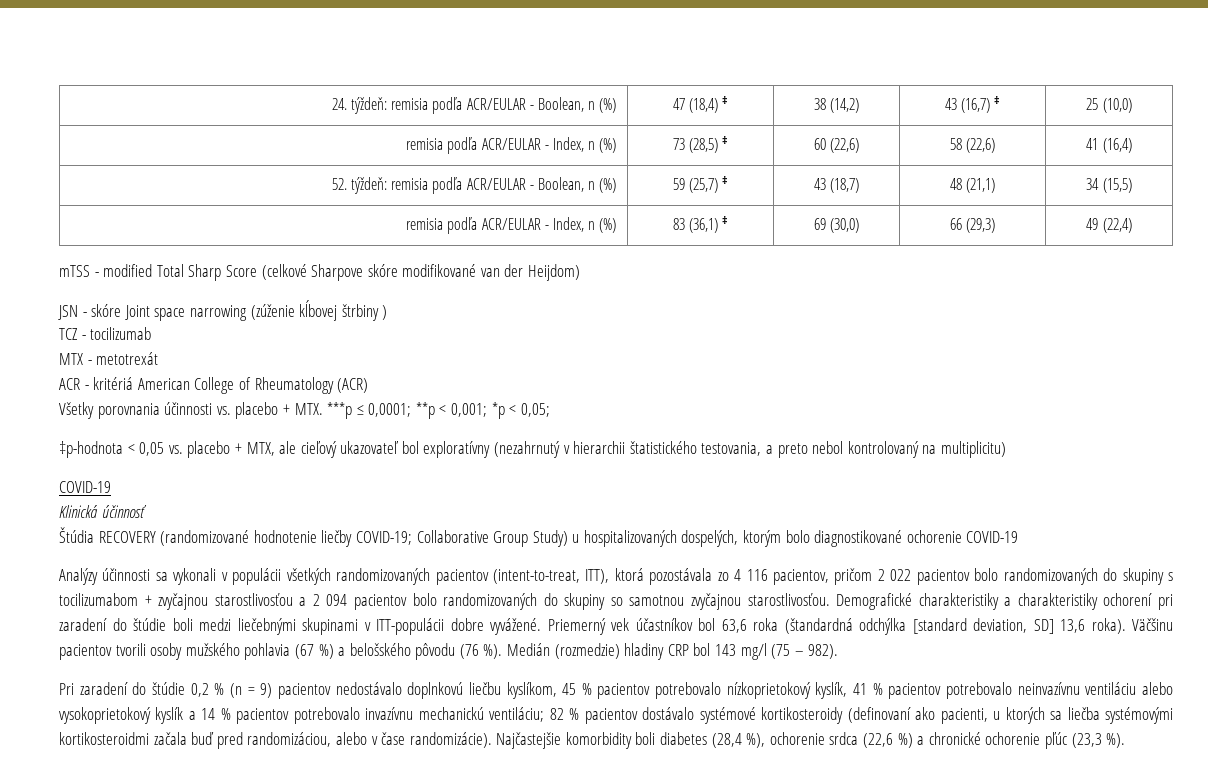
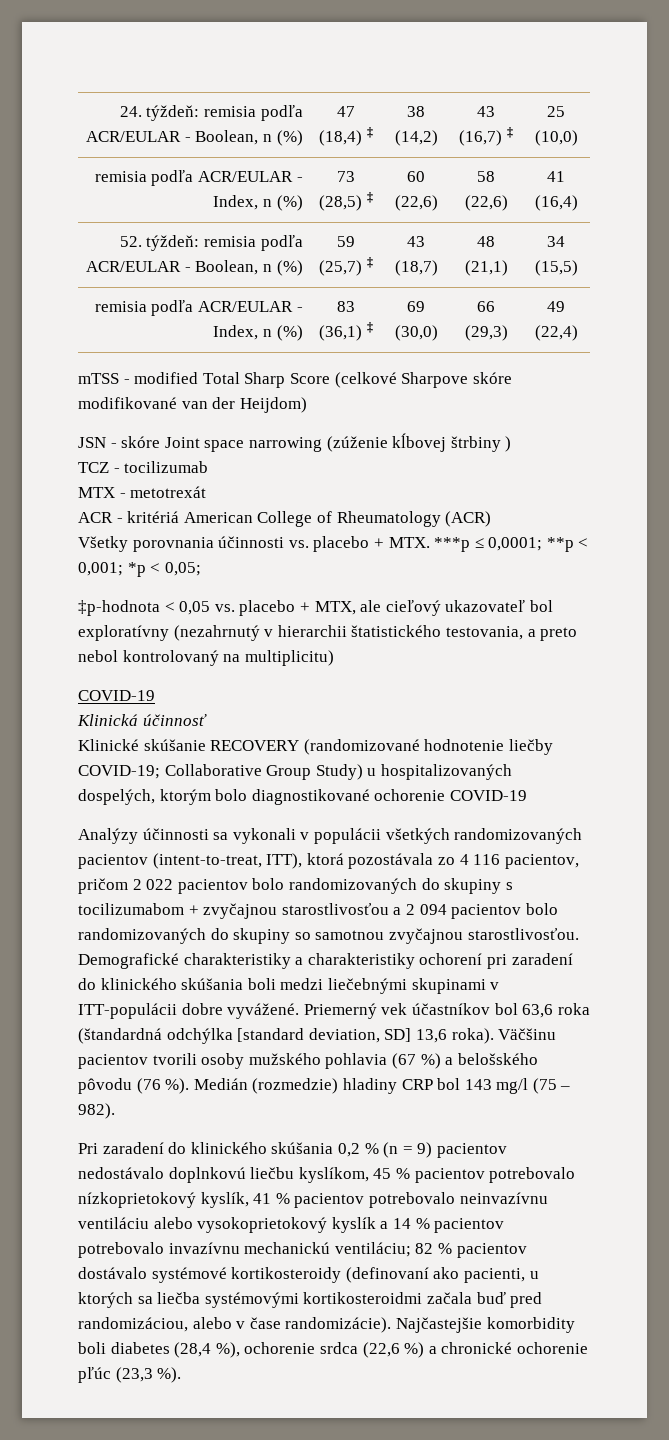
- Štúdia RECOVERY (randomizované hodnotenie liečby COVID-19; Collaborative Group Study) u hospitalizovaných dospelých, ktorým bolo diagnostikované ochorenie COVID-19
+ Klinické skúšanie RECOVERY (randomizované hodnotenie liečby COVID-19; Collaborative Group Study) u hospitalizovaných dospelých, ktorým bolo diagnostikované ochorenie COVID-19
- Demografické charakteristiky a charakteristiky ochorení pri zaradení do štúdie boli medzi liečebnými skupinami v ITT-populácii dobre vyvážené.
+ Demografické charakteristiky a charakteristiky ochorení pri zaradení do klinického skúšania boli medzi liečebnými skupinami v ITT-populácii dobre vyvážené.
- Pri zaradení do štúdie 0,2 % (n = 9) pacientov nedostávalo doplnkovú liečbu kyslíkom, 45 % pacientov potrebovalo nízkoprietokový kyslík, 41 % pacientov potrebovalo neinvazívnu ventiláciu alebo vysokoprietokový kyslík a 14 % pacientov potrebovalo invazívnu mechanickú ventiláciu; 82 % pacientov dostávalo systémové kortikosteroidy (definovaní ako pacienti, u ktorých sa liečba systémovými kortikosteroidmi začala buď pred randomizáciou, alebo v čase randomizácie).
+ Pri zaradení do klinického skúšania 0,2 % (n = 9) pacientov nedostávalo doplnkovú liečbu kyslíkom, 45 % pacientov potrebovalo nízkoprietokový kyslík, 41 % pacientov potrebovalo neinvazívnu ventiláciu alebo vysokoprietokový kyslík a 14 % pacientov potrebovalo invazívnu mechanickú ventiláciu; 82 % pacientov dostávalo systémové kortikosteroidy (definovaní ako pacienti, u ktorých sa liečba systémovými kortikosteroidmi začala buď pred randomizáciou, alebo v čase randomizácie).

